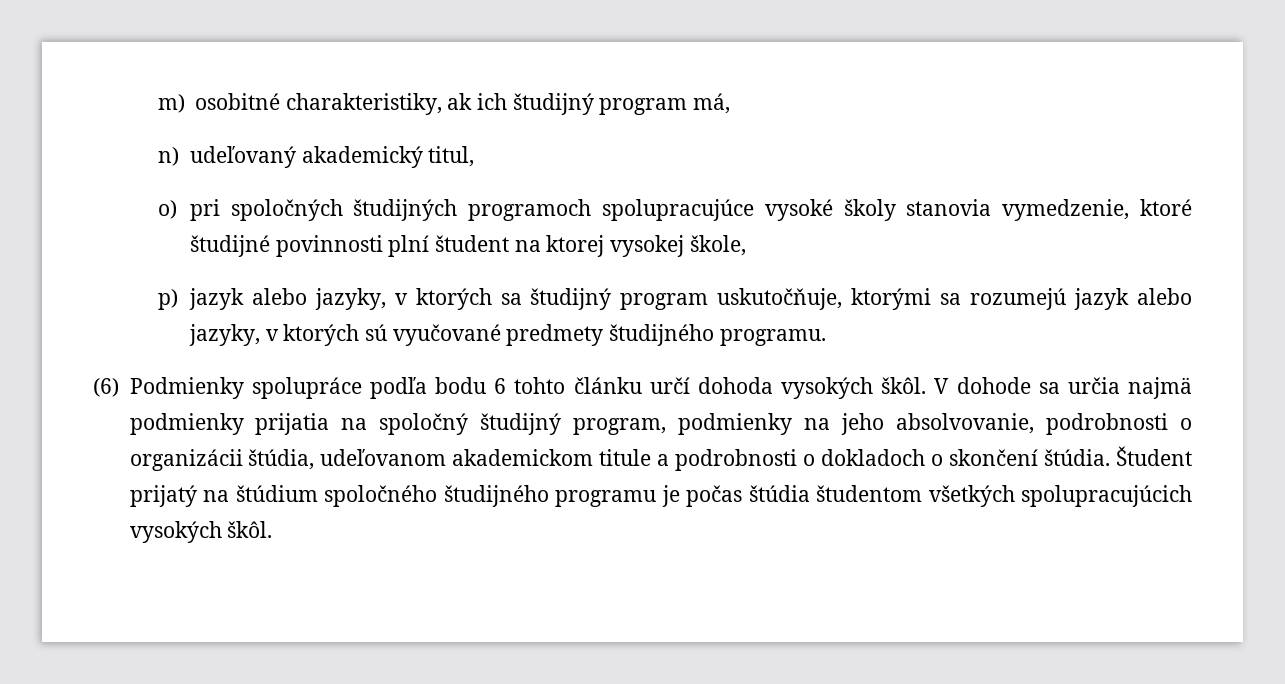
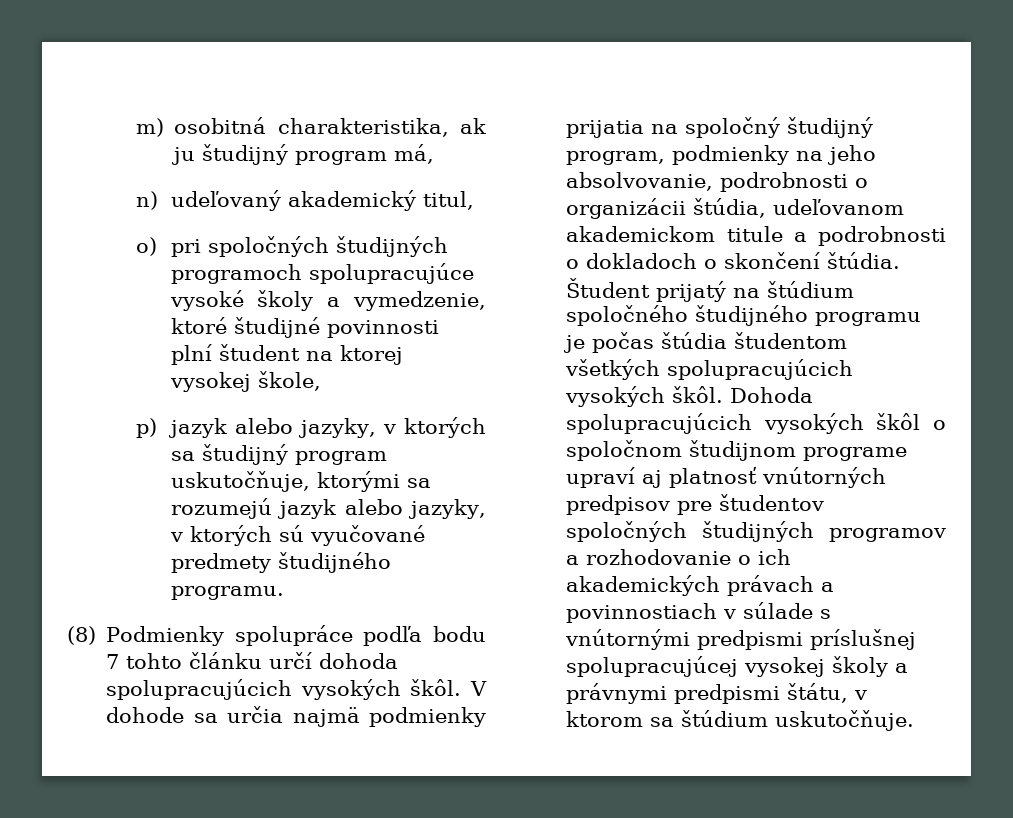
- m) osobitné charakteristiky, ak ich študijný program má,
+ m) osobitná charakteristika, ak ju študijný program má,
- o) pri spoločných študijných programoch spolupracujúce vysoké školy stanovia vymedzenie, ktoré študijné povinnosti plní študent na ktorej vysokej škole,
+ o) pri spoločných študijných programoch spolupracujúce vysoké školy a vymedzenie, ktoré študijné povinnosti plní študent na ktorej vysokej škole,
- (6) Podmienky spolupráce podľa bodu 6 tohto článku určí dohoda vysokých škôl.
+ (8) Podmienky spolupráce podľa bodu 7 tohto článku určí dohoda spolupracujúcich vysokých škôl.
+ Dohoda spolupracujúcich vysokých škôl o spoločnom študijnom programe upraví aj platnosť vnútorných predpisov pre študentov spoločných študijných programov a rozhodovanie o ich akademických právach a povinnostiach v súlade s vnútornými predpismi príslušnej spolupracujúcej vysokej školy a právnymi predpismi štátu, v ktorom sa štúdium uskutočňuje.

